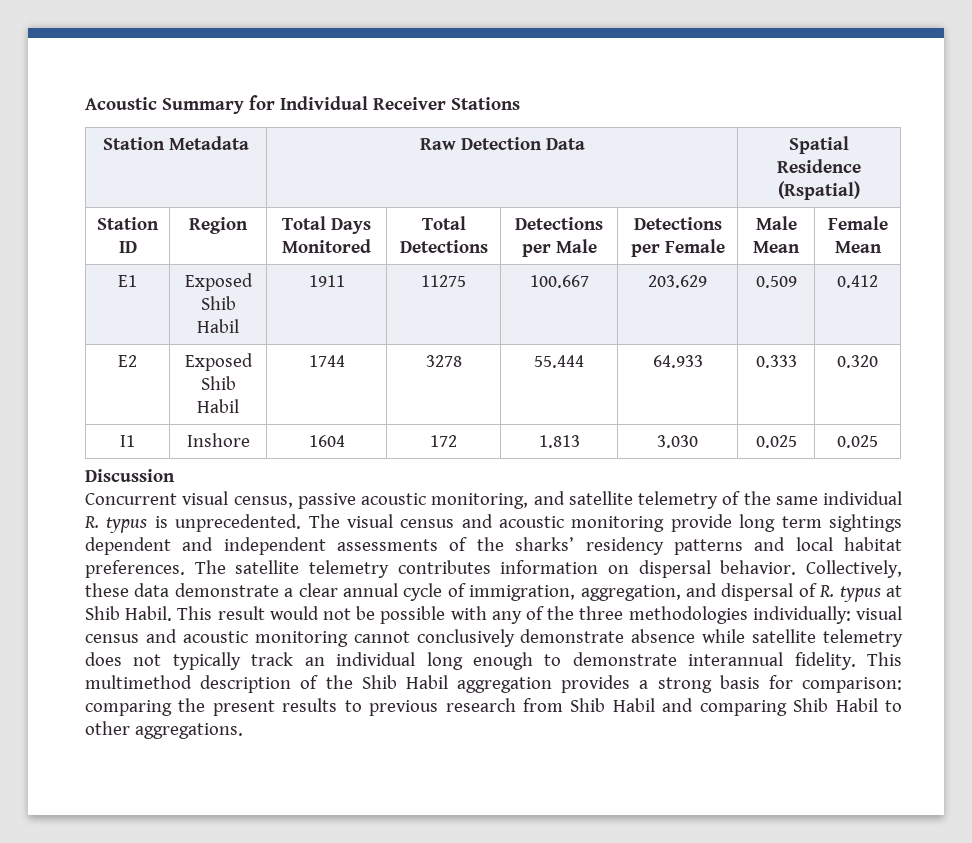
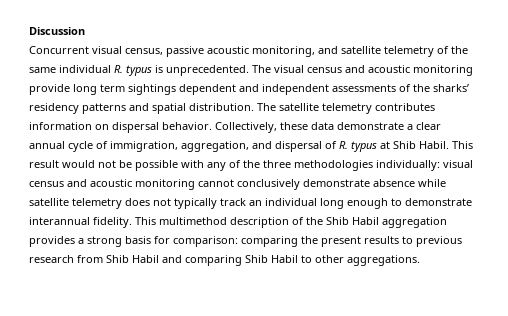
- Acoustic Summary for Individual Receiver Stations
- Station Metadata | Raw Detection Data | Spatial Residence (Rspatial)
- Station ID | Region | Total Days Monitored | Total Detections | Detections per Male | Detections per Female | Male Mean | Female Mean
- E1 | Exposed Shib Habil | 1911 | 11275 | 100.667 | 203.629 | 0.509 | 0.412
- E2 | Exposed Shib Habil | 1744 | 3278 | 55.444 | 64.933 | 0.333 | 0.320
- I1 | Inshore | 1604 | 172 | 1.813 | 3.030 | 0.025 | 0.025
- The visual census and acoustic monitoring provide long term sightings dependent and independent assessments of the sharks’ residency patterns and local habitat preferences.
+ The visual census and acoustic monitoring provide long term sightings dependent and independent assessments of the sharks’ residency patterns and spatial distribution.

